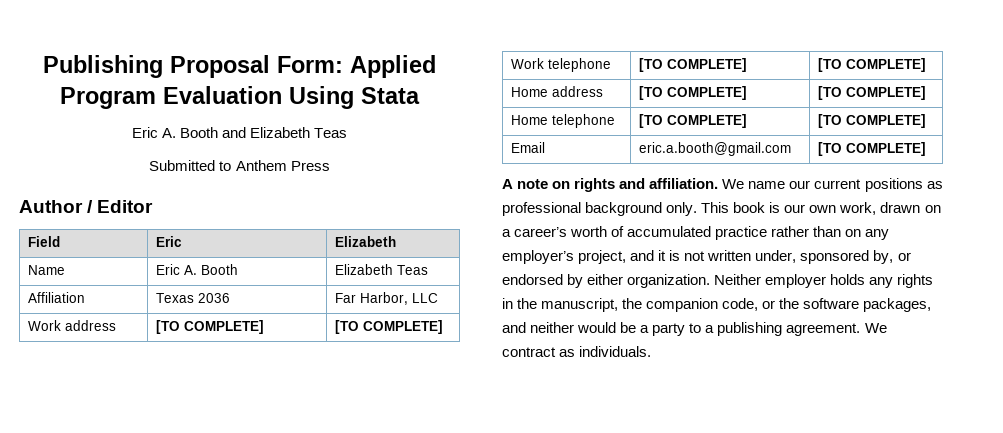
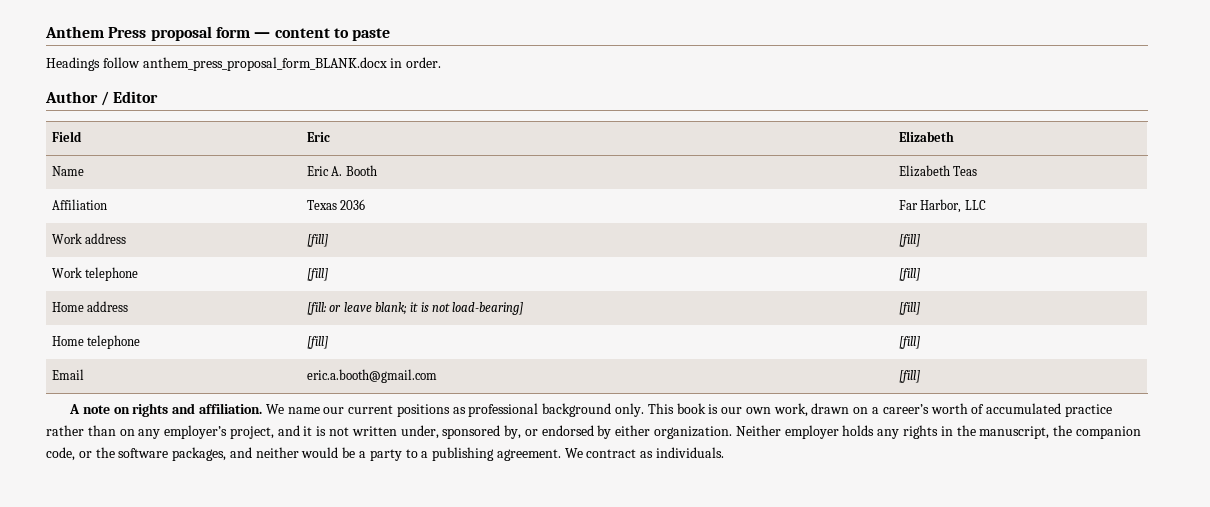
- Publishing Proposal Form: Applied Program Evaluation Using Stata
- Eric A. Booth and Elizabeth Teas
- Submitted to Anthem Press
+ Anthem Press proposal form — content to paste
+ Headings follow anthem_press_proposal_form_BLANK.docx in order.
- Work address | [TO COMPLETE] | [TO COMPLETE]
- Work telephone | [TO COMPLETE] | [TO COMPLETE]
- Home address | [TO COMPLETE] | [TO COMPLETE]
- Home telephone | [TO COMPLETE] | [TO COMPLETE]
+ Work address | [fill] | [fill]
+ Work telephone | [fill] | [fill]
+ Home address | [fill: or leave blank; it is not load-bearing] | [fill]
+ Home telephone | [fill] | [fill]
- Email | eric.a.booth@gmail.com | [TO COMPLETE]
+ Email | eric.a.booth@gmail.com | [fill]

